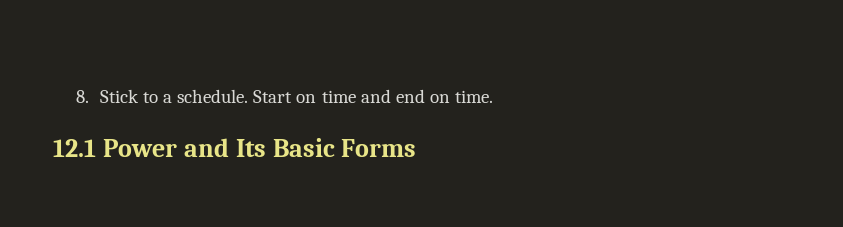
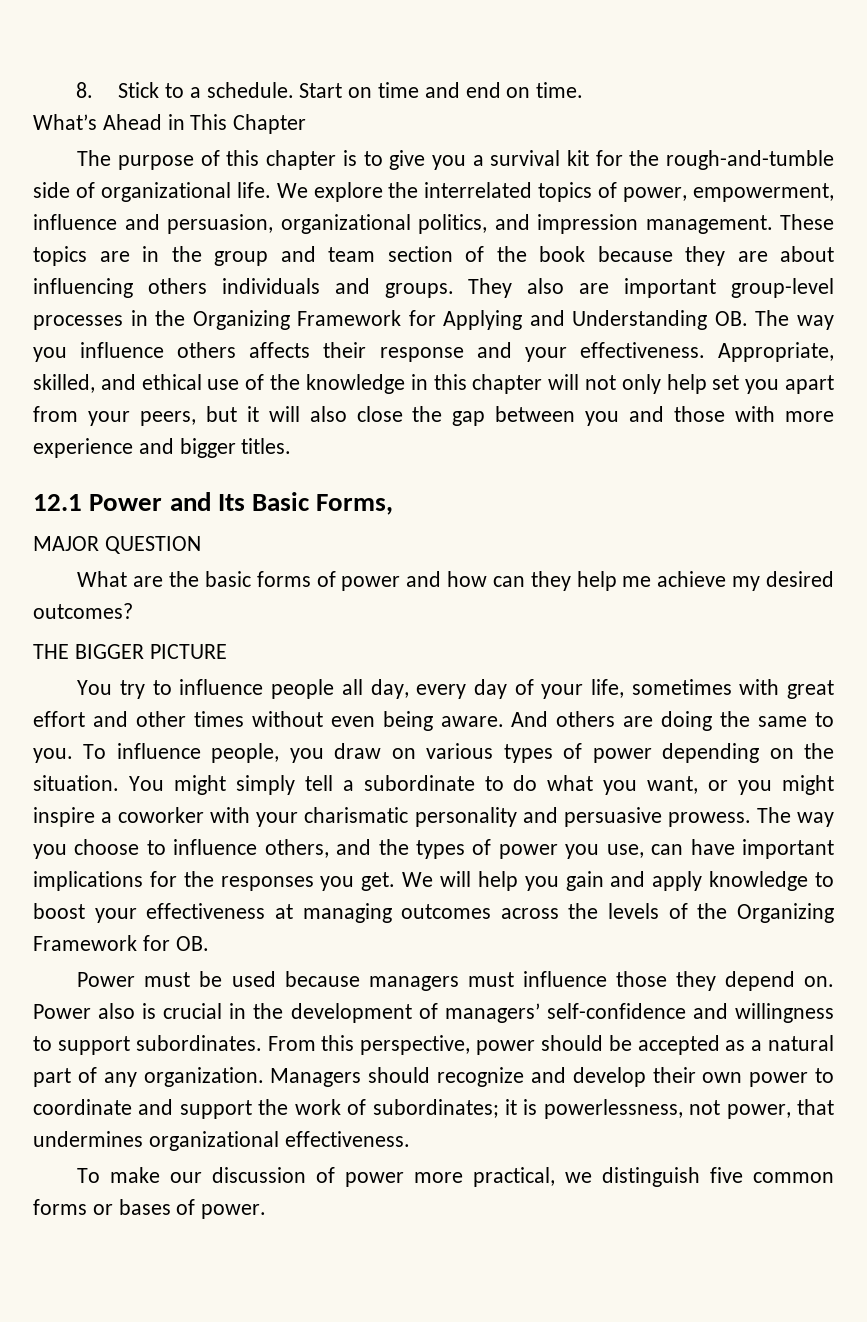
+ What’s Ahead in This Chapter
+ The purpose of this chapter is to give you a survival kit for the rough-and-tumble side of organizational life. We explore the interrelated topics of power, empowerment, influence and persuasion, organizational politics, and impression management. These topics are in the group and team section of the book because they are about influencing others individuals and groups. They also are important group-level processes in the Organizing Framework for Applying and Understanding OB. The way you influence others affects their response and your effectiveness. Appropriate, skilled, and ethical use of the knowledge in this chapter will not only help set you apart from your peers, but it will also close the gap between you and those with more experience and bigger titles.
- 12.1 Power and Its Basic Forms
+ 12.1 Power and Its Basic Forms,
+ MAJOR QUESTION
+ What are the basic forms of power and how can they help me achieve my desired outcomes?
+ THE BIGGER PICTURE
+ You try to influence people all day, every day of your life, sometimes with great effort and other times without even being aware. And others are doing the same to you. To influence people, you draw on various types of power depending on the situation. You might simply tell a subordinate to do what you want, or you might inspire a coworker with your charismatic personality and persuasive prowess. The way you choose to influence others, and the types of power you use, can have important implications for the responses you get. We will help you gain and apply knowledge to boost your effectiveness at managing outcomes across the levels of the Organizing Framework for OB.
+ Power must be used because managers must influence those they depend on. Power also is crucial in the development of managers’ self-confidence and willingness to support subordinates. From this perspective, power should be accepted as a natural part of any organization. Managers should recognize and develop their own power to coordinate and support the work of subordinates; it is powerlessness, not power, that undermines organizational effectiveness.
+ To make our discussion of power more practical, we distinguish five common forms or bases of power.

